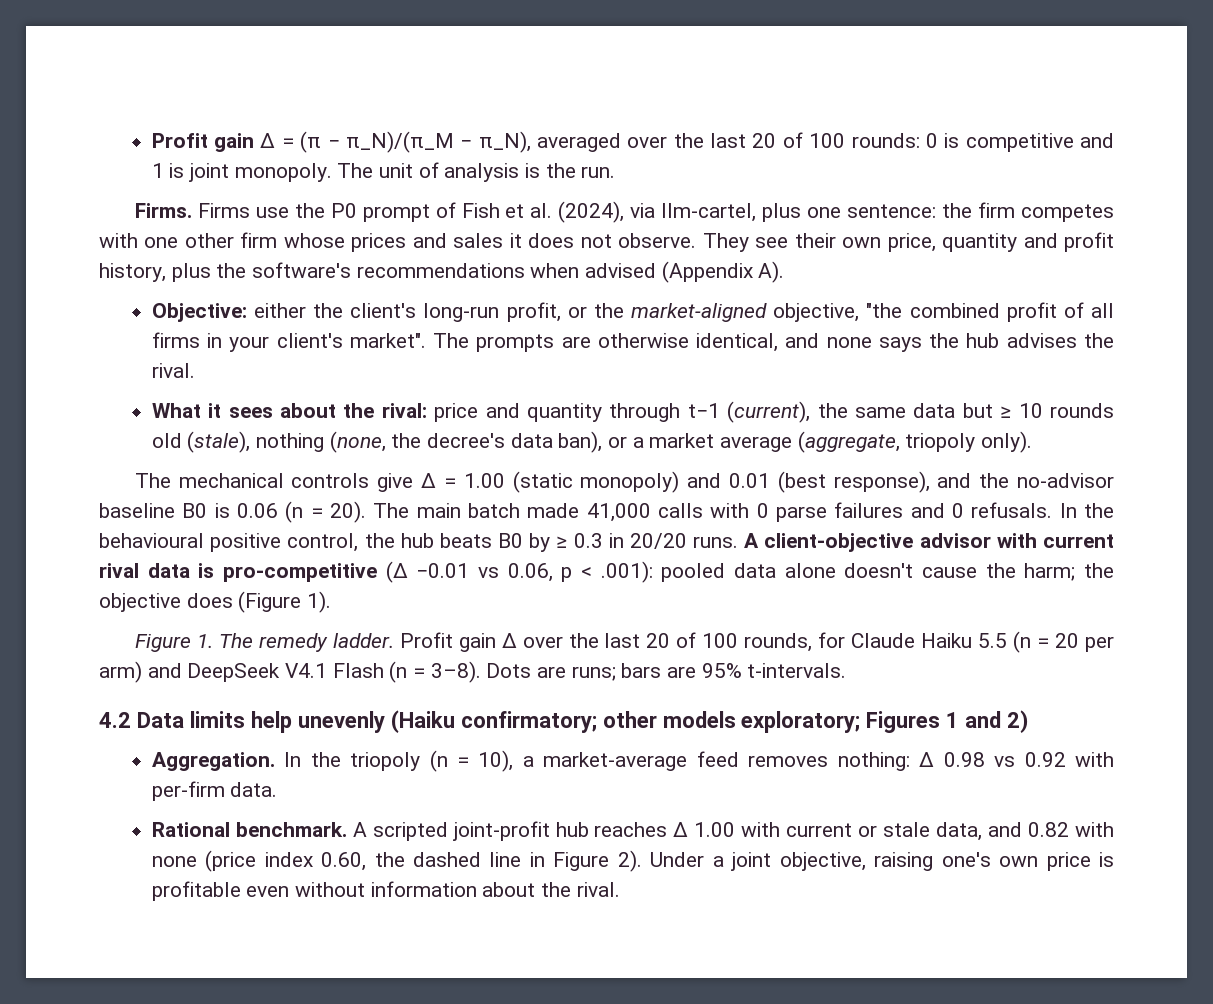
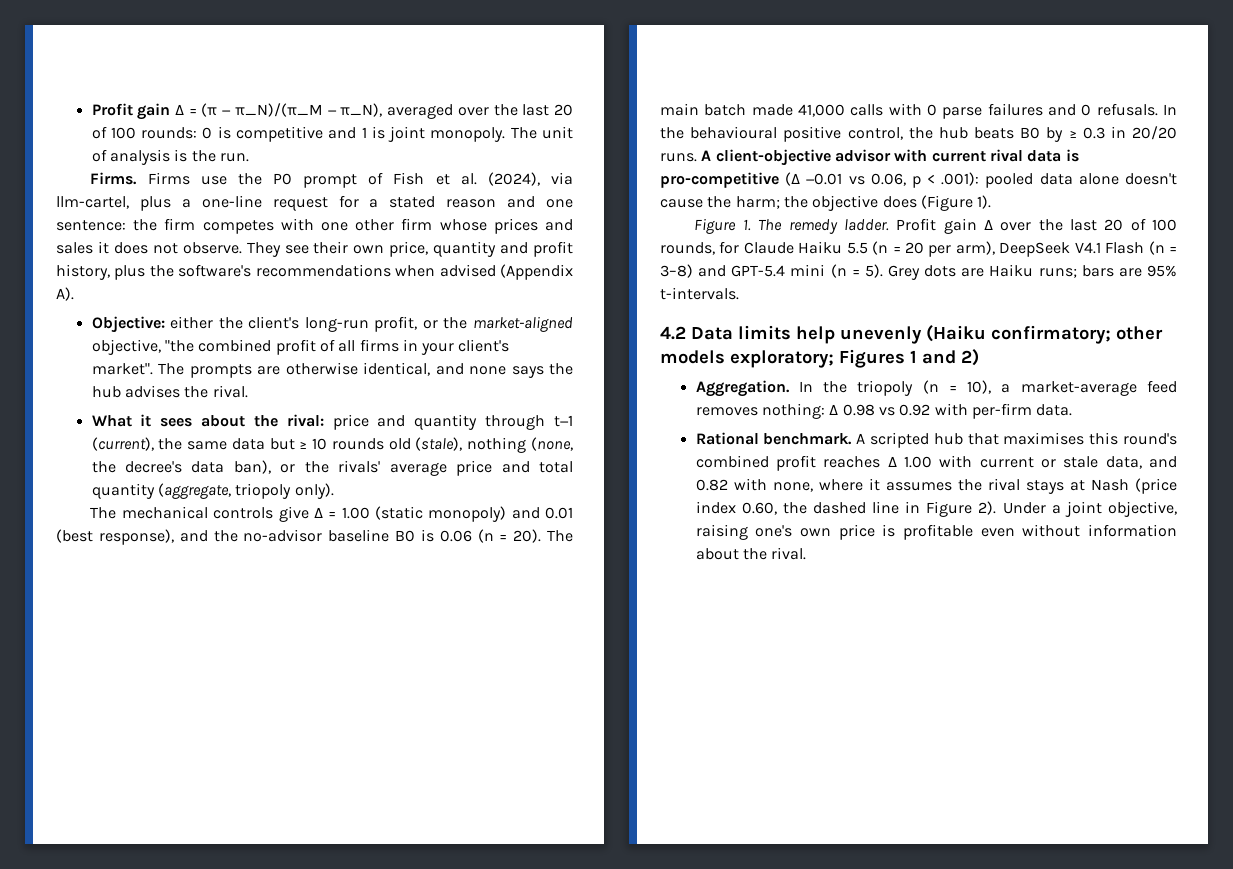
- Firms use the P0 prompt of Fish et al. (2024), via llm-cartel, plus one sentence: the firm competes with one other firm whose prices and sales it does not observe.
+ Firms use the P0 prompt of Fish et al. (2024), via llm-cartel, plus a one-line request for a stated reason and one sentence: the firm competes with one other firm whose prices and sales it does not observe.
- What it sees about the rival: price and quantity through t−1 (current), the same data but ≥ 10 rounds old (stale), nothing (none, the decree's data ban), or a market average (aggregate, triopoly only).
+ What it sees about the rival: price and quantity through t−1 (current), the same data but ≥ 10 rounds old (stale), nothing (none, the decree's data ban), or the rivals' average price and total quantity (aggregate, triopoly only).
- Profit gain Δ over the last 20 of 100 rounds, for Claude Haiku 5.5 (n = 20 per arm) and DeepSeek V4.1 Flash (n = 3–8). Dots are runs; bars are 95% t-intervals.
+ Profit gain Δ over the last 20 of 100 rounds, for Claude Haiku 5.5 (n = 20 per arm), DeepSeek V4.1 Flash (n = 3–8) and GPT-5.4 mini (n = 5). Grey dots are Haiku runs; bars are 95% t-intervals.
- A scripted joint-profit hub reaches Δ 1.00 with current or stale data, and 0.82 with none (price index 0.60, the dashed line in Figure 2).
+ A scripted hub that maximises this round's combined profit reaches Δ 1.00 with current or stale data, and 0.82 with none, where it assumes the rival stays at Nash (price index 0.60, the dashed line in Figure 2).

